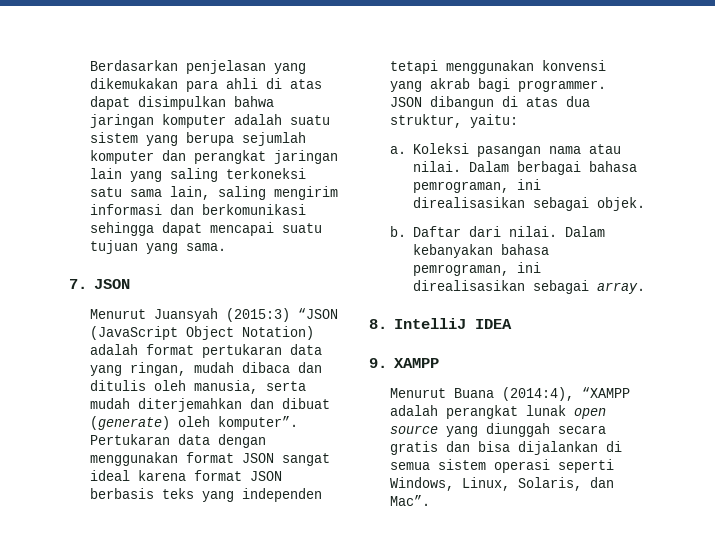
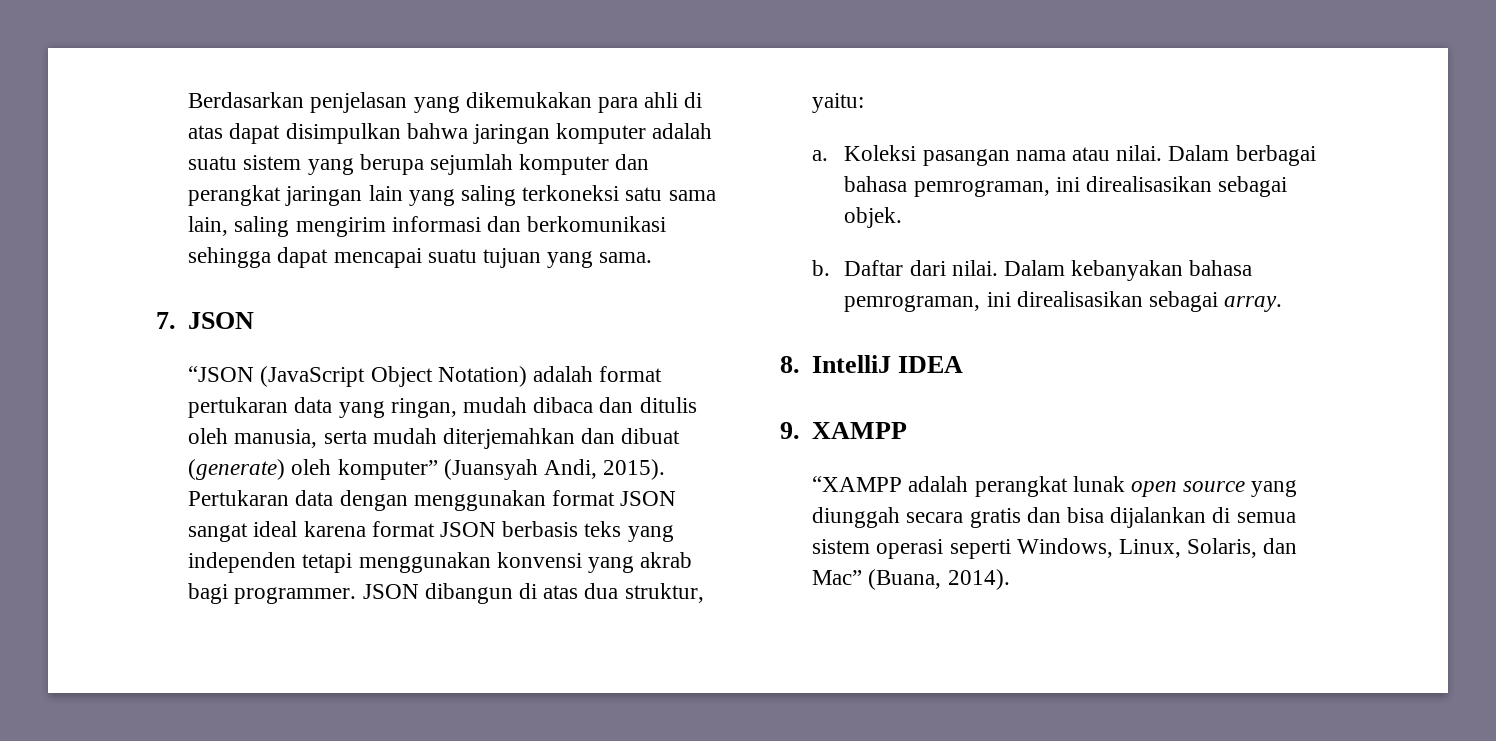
- Menurut Juansyah (2015:3) “JSON (JavaScript Object Notation) adalah format pertukaran data yang ringan, mudah dibaca dan ditulis oleh manusia, serta mudah diterjemahkan dan dibuat (generate) oleh komputer”.
+ “JSON (JavaScript Object Notation) adalah format pertukaran data yang ringan, mudah dibaca dan ditulis oleh manusia, serta mudah diterjemahkan dan dibuat (generate) oleh komputer” (Juansyah Andi, 2015).
- Menurut Buana (2014:4), “XAMPP adalah perangkat lunak open source yang diunggah secara gratis dan bisa dijalankan di semua sistem operasi seperti Windows, Linux, Solaris, dan Mac”.
+ “XAMPP adalah perangkat lunak open source yang diunggah secara gratis dan bisa dijalankan di semua sistem operasi seperti Windows, Linux, Solaris, dan Mac” (Buana, 2014).

